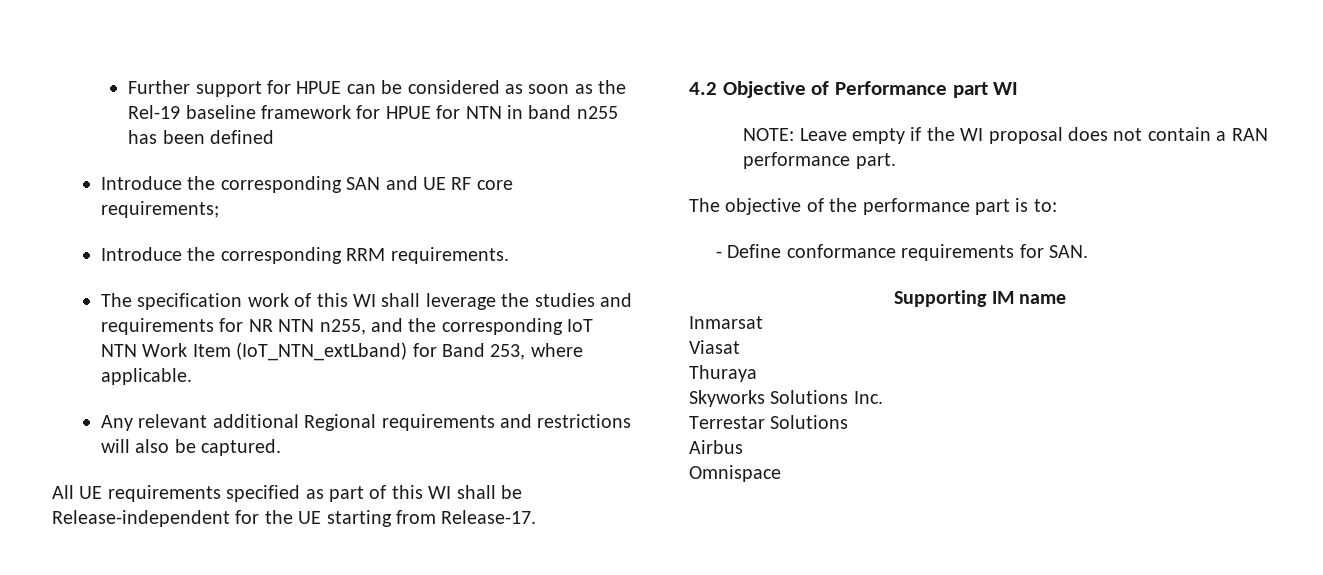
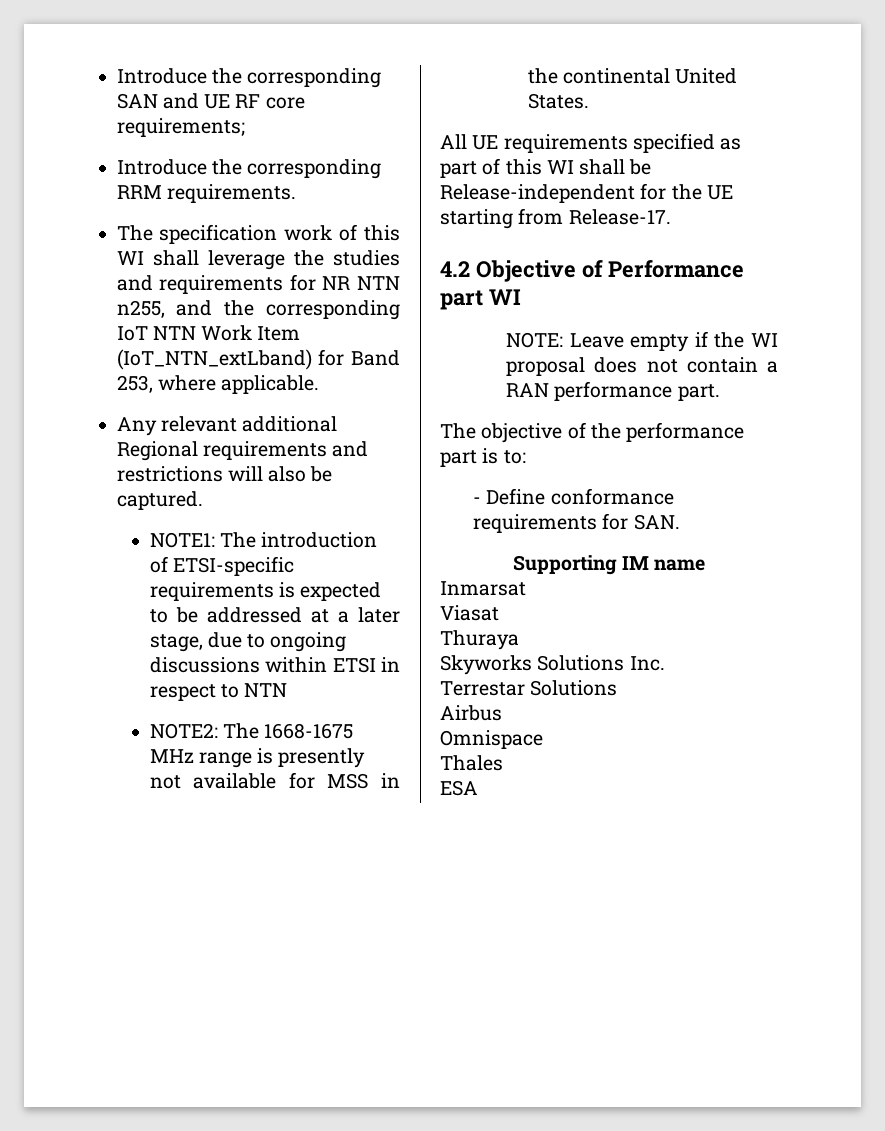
- Further support for HPUE can be considered as soon as the Rel-19 baseline framework for HPUE for NTN in band n255 has been defined
+ NOTE1: The introduction of ETSI-specific requirements is expected to be addressed at a later stage, due to ongoing discussions within ETSI in respect to NTN
+ NOTE2: The 1668-1675 MHz range is presently not available for MSS in the continental United States.
+ Thales
+ ESA

